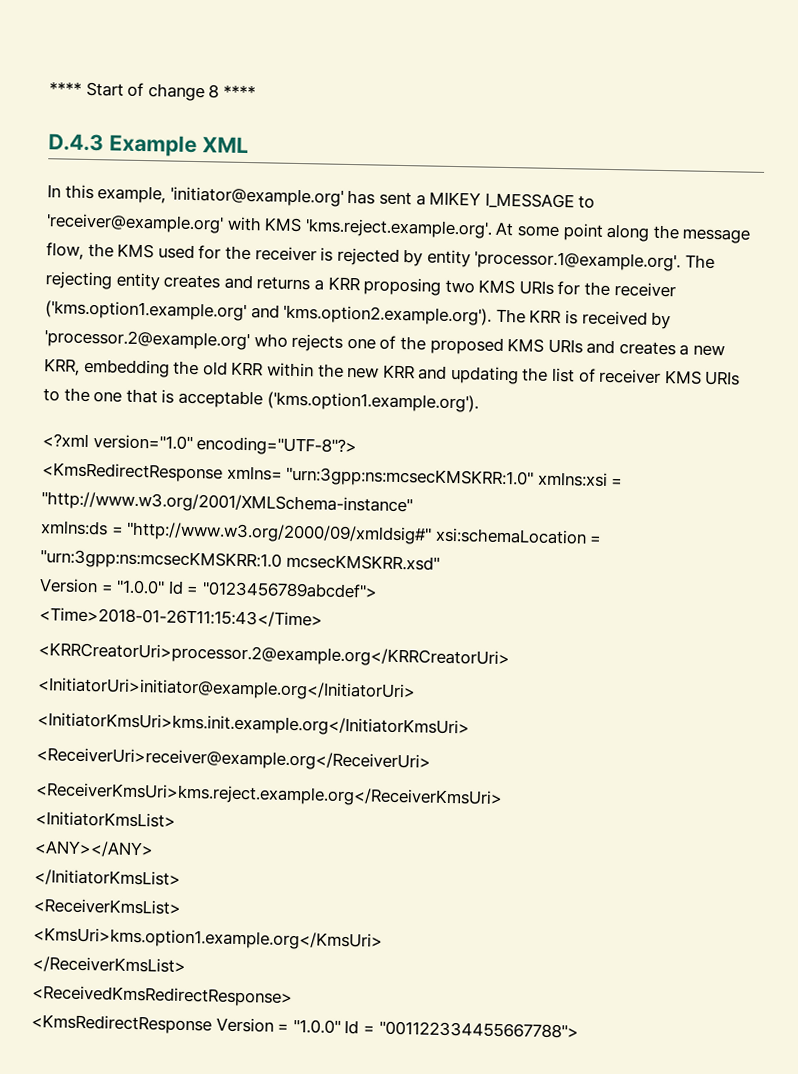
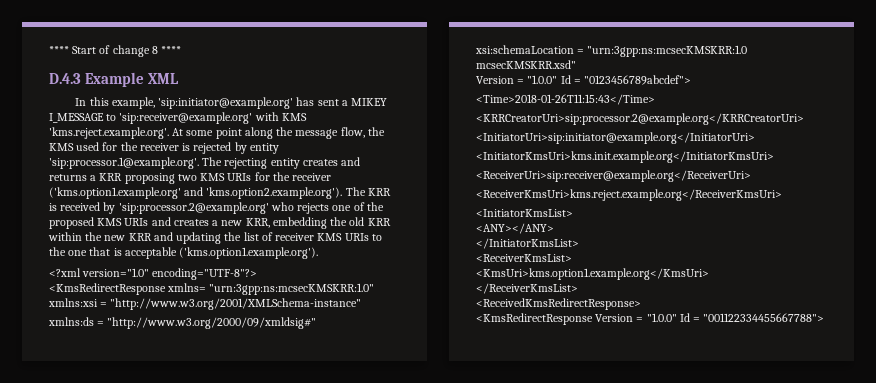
- In this example, 'initiator@example.org' has sent a MIKEY I_MESSAGE to 'receiver@example.org' with KMS 'kms.reject.example.org'. At some point along the message flow, the KMS used for the receiver is rejected by entity 'processor.1@example.org'. The rejecting entity creates and returns a KRR proposing two KMS URIs for the receiver ('kms.option1.example.org' and 'kms.option2.example.org'). The KRR is received by 'processor.2@example.org' who rejects one of the proposed KMS URIs and creates a new KRR, embedding the old KRR within the new KRR and updating the list of receiver KMS URIs to the one that is acceptable ('kms.option1.example.org').
+ In this example, 'sip:initiator@example.org' has sent a MIKEY I_MESSAGE to 'sip:receiver@example.org' with KMS 'kms.reject.example.org'. At some point along the message flow, the KMS used for the receiver is rejected by entity 'sip:processor.1@example.org'. The rejecting entity creates and returns a KRR proposing two KMS URIs for the receiver ('kms.option1.example.org' and 'kms.option2.example.org'). The KRR is received by 'sip:processor.2@example.org' who rejects one of the proposed KMS URIs and creates a new KRR, embedding the old KRR within the new KRR and updating the list of receiver KMS URIs to the one that is acceptable ('kms.option1.example.org').
- <KRRCreatorUri>processor.2@example.org</KRRCreatorUri>
- <InitiatorUri>initiator@example.org</InitiatorUri>
+ <KRRCreatorUri>sip:processor.2@example.org</KRRCreatorUri>
+ <InitiatorUri>sip:initiator@example.org</InitiatorUri>
- <ReceiverUri>receiver@example.org</ReceiverUri>
+ <ReceiverUri>sip:receiver@example.org</ReceiverUri>

